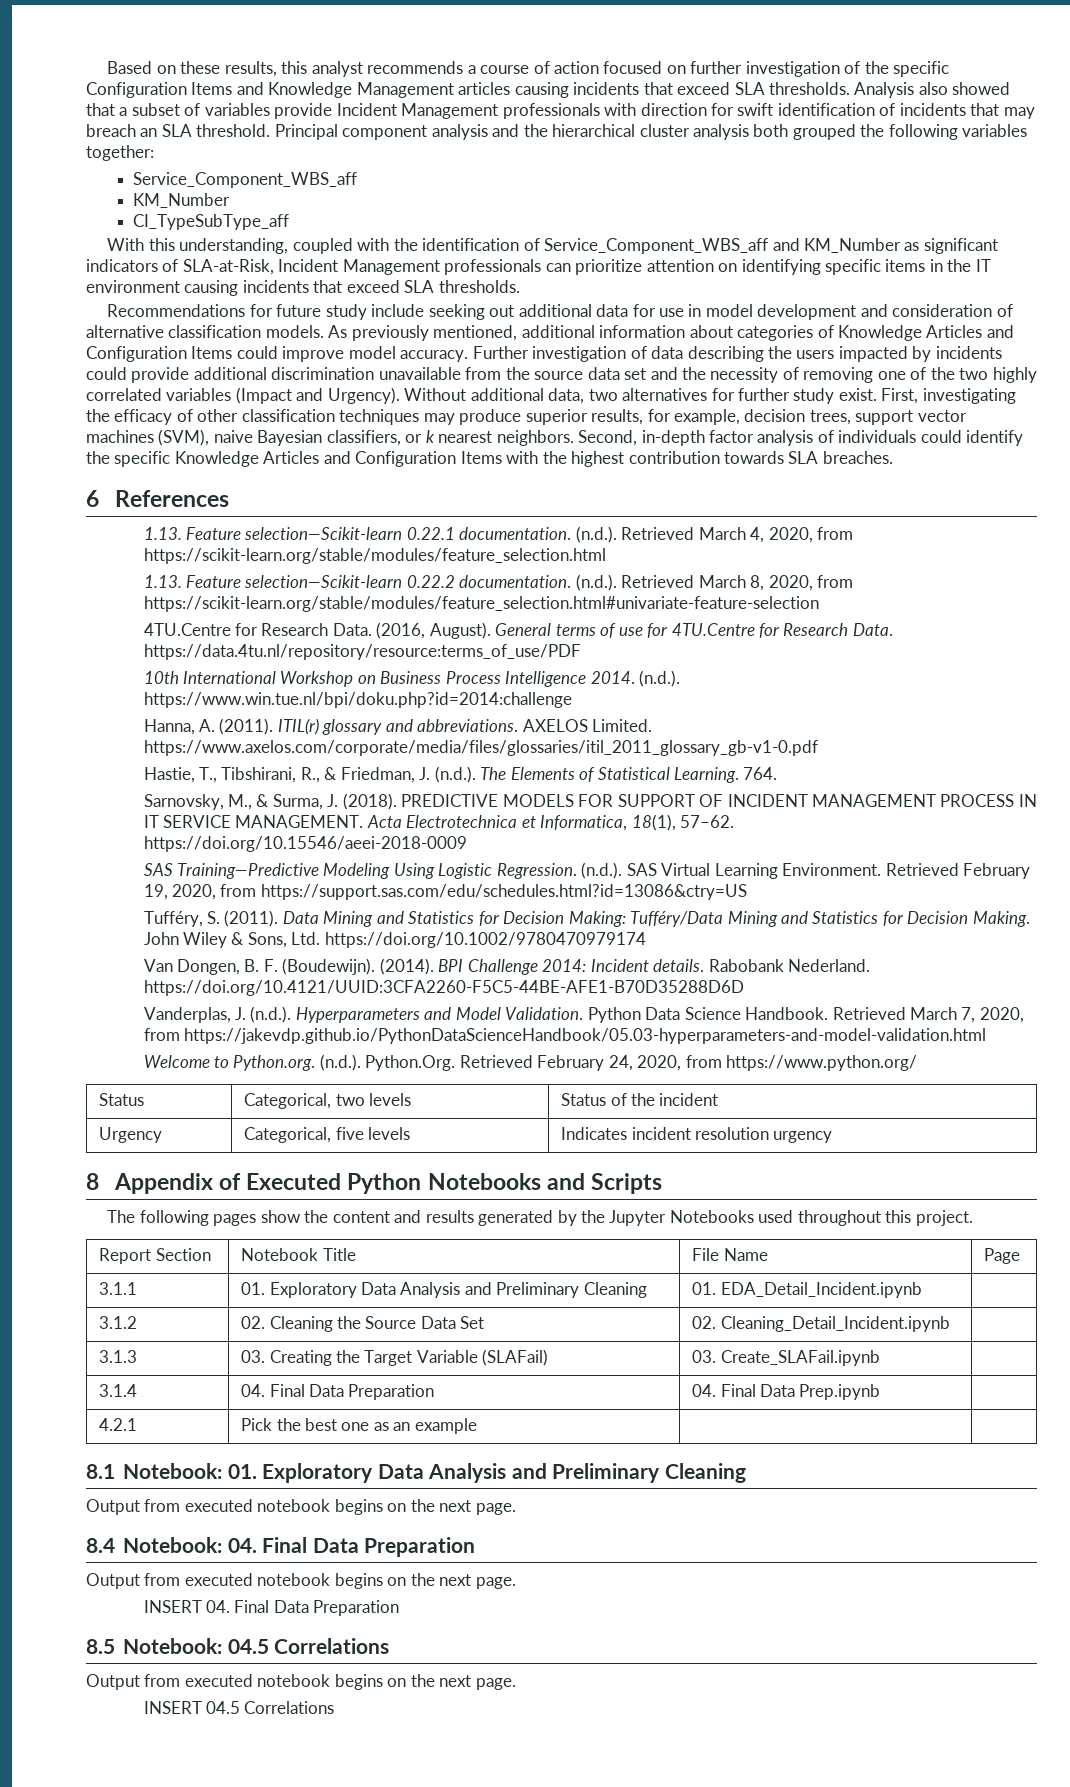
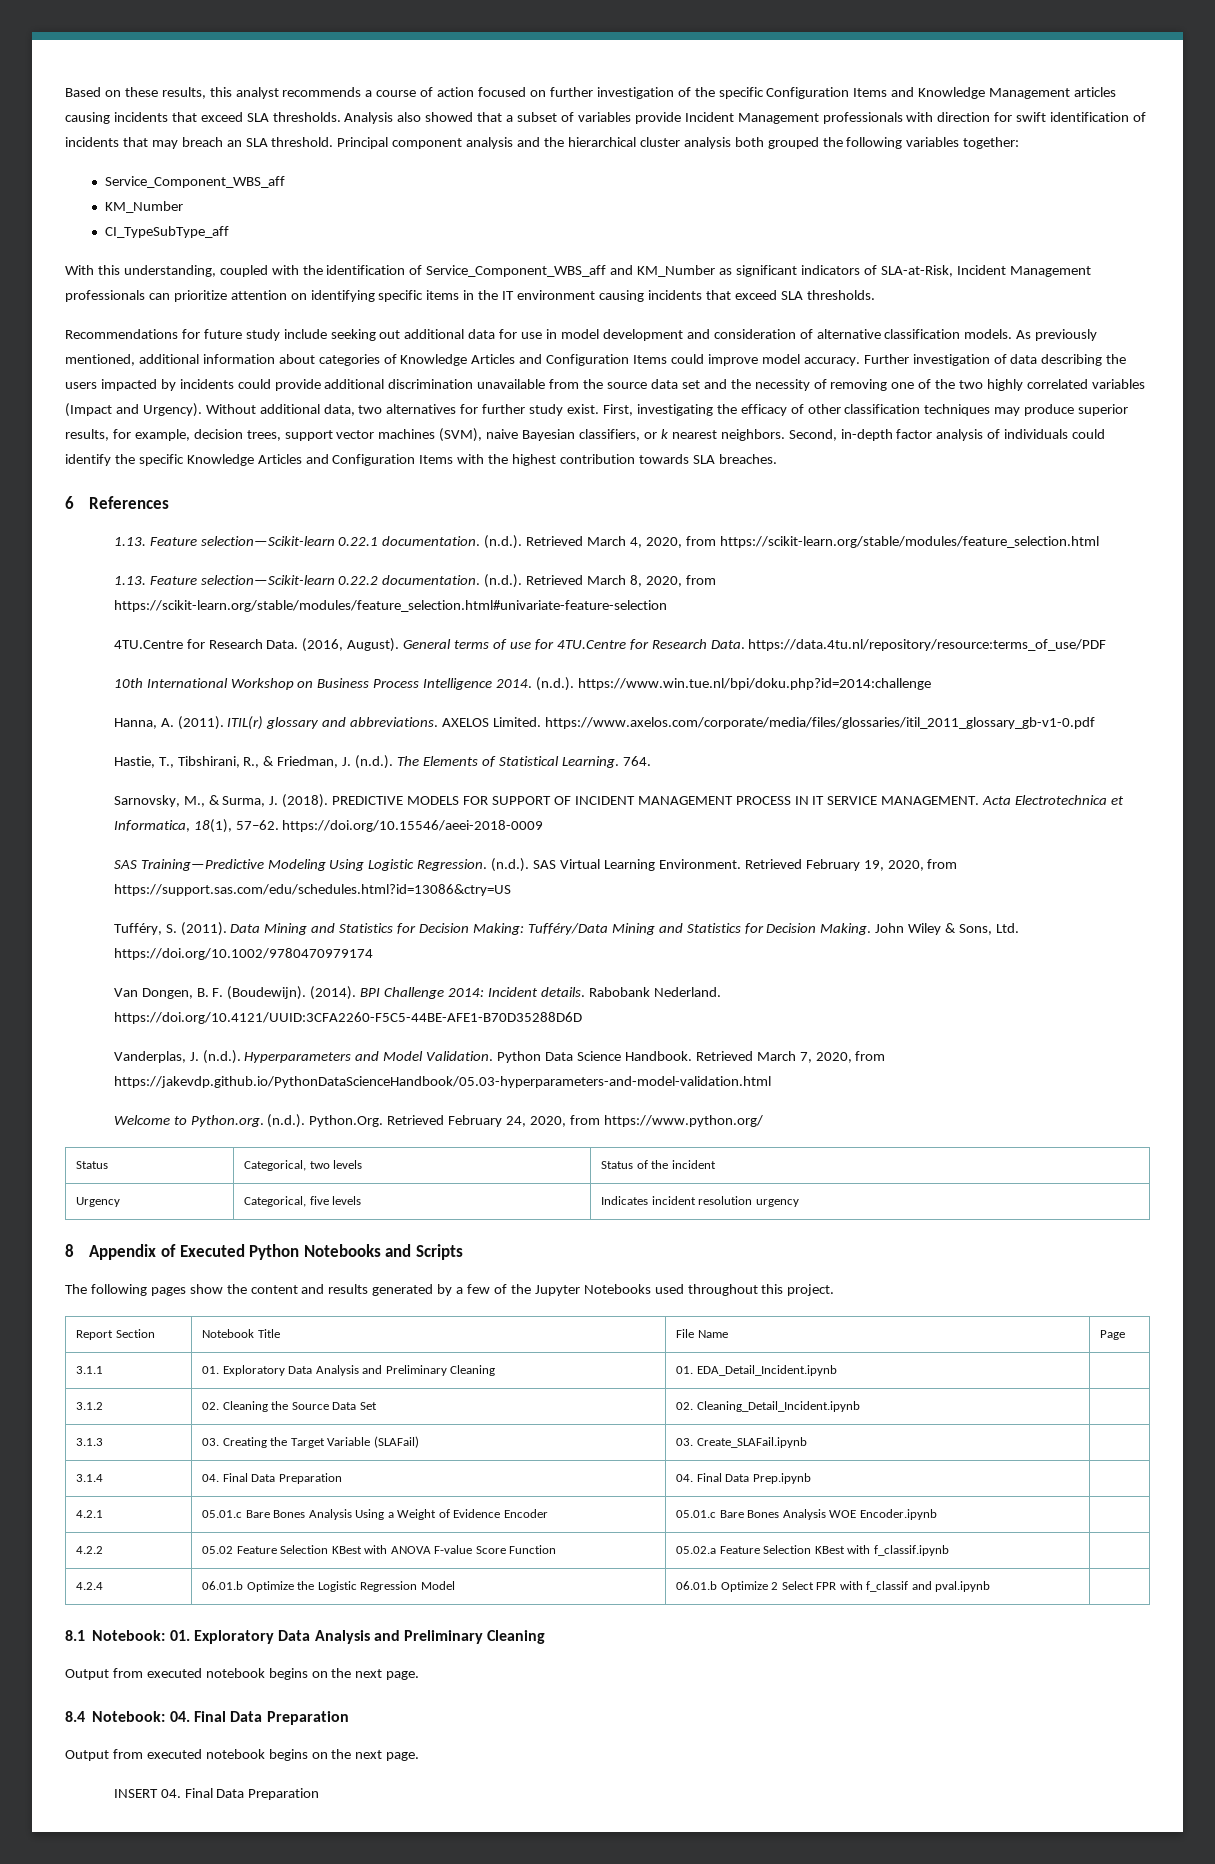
- The following pages show the content and results generated by the Jupyter Notebooks used throughout this project.
+ The following pages show the content and results generated by a few of the Jupyter Notebooks used throughout this project.
- 4.2.1 | Pick the best one as an example | |
+ 4.2.1 | 05.01.c Bare Bones Analysis Using a Weight of Evidence Encoder | 05.01.c Bare Bones Analysis WOE Encoder.ipynb |
+ 4.2.2 | 05.02 Feature Selection KBest with ANOVA F-value Score Function | 05.02.a Feature Selection KBest with f_classif.ipynb |
+ 4.2.4 | 06.01.b Optimize the Logistic Regression Model | 06.01.b Optimize 2 Select FPR with f_classif and pval.ipynb |
- 8.5 Notebook: 04.5 Correlations
- Output from executed notebook begins on the next page.
- INSERT 04.5 Correlations

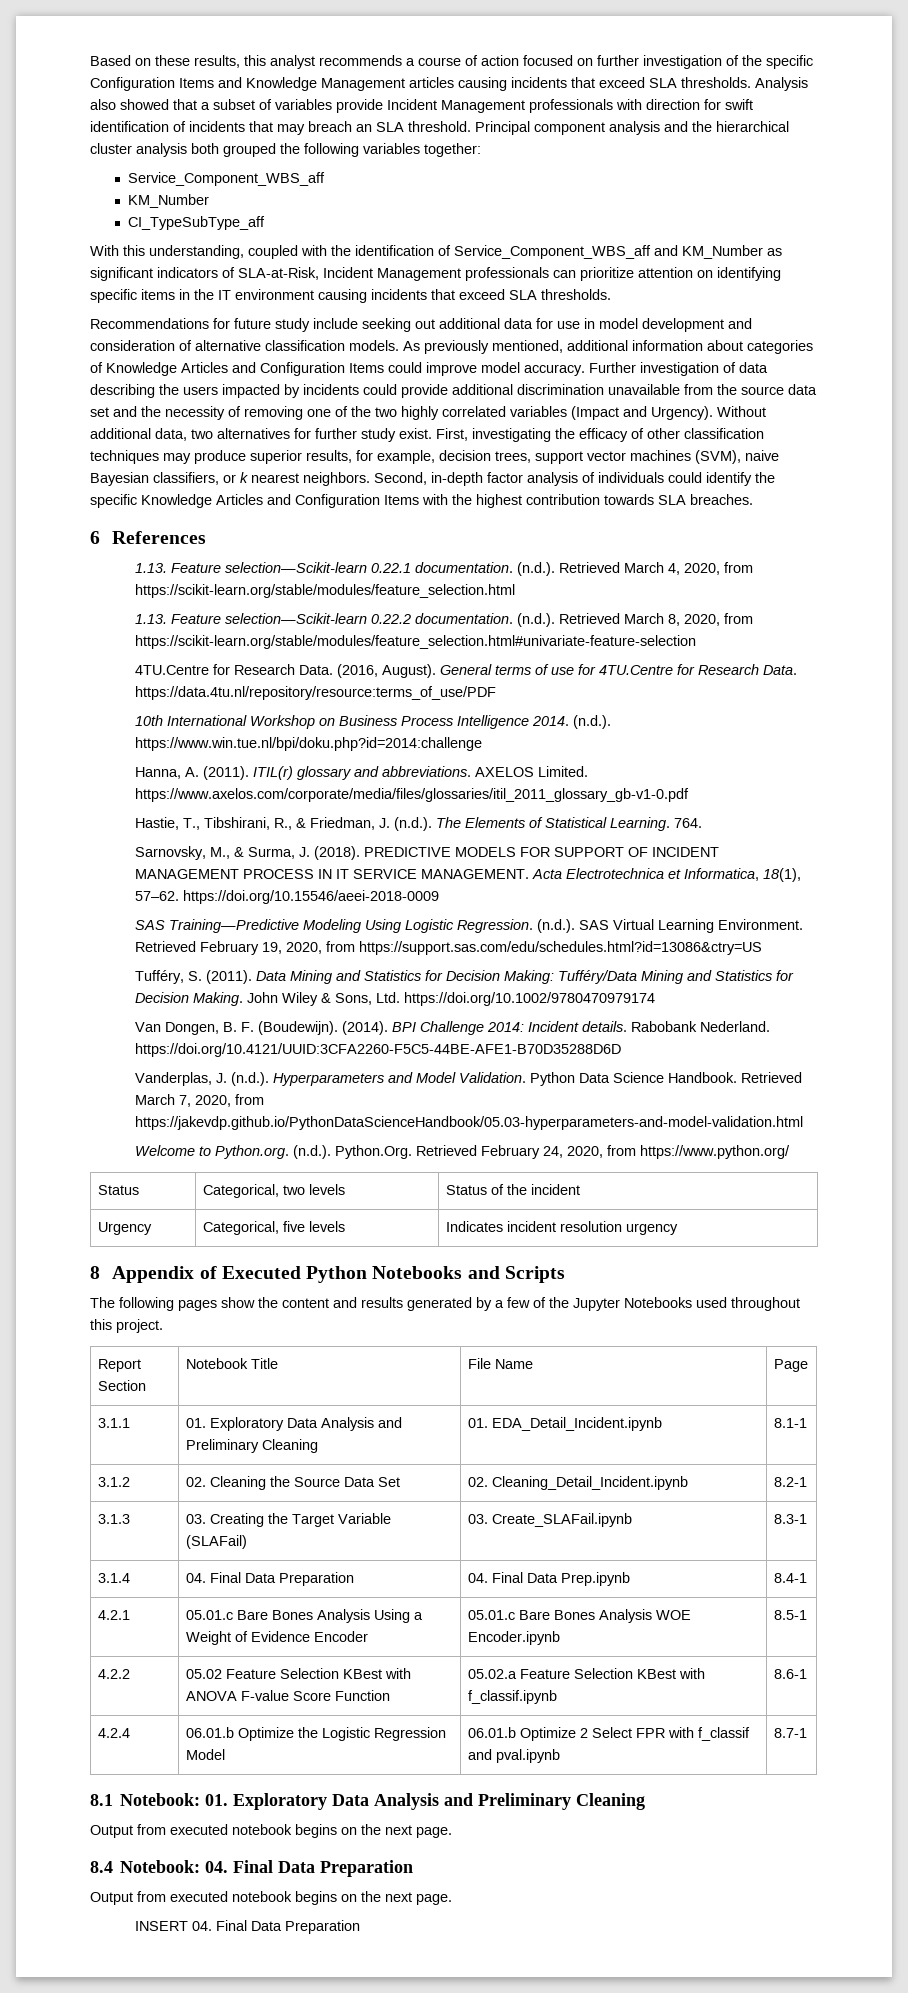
- 3.1.1 | 01. Exploratory Data Analysis and Preliminary Cleaning | 01. EDA_Detail_Incident.ipynb |
+ 3.1.1 | 01. Exploratory Data Analysis and Preliminary Cleaning | 01. EDA_Detail_Incident.ipynb | 8.1-1
- 3.1.2 | 02. Cleaning the Source Data Set | 02. Cleaning_Detail_Incident.ipynb |
+ 3.1.2 | 02. Cleaning the Source Data Set | 02. Cleaning_Detail_Incident.ipynb | 8.2-1
- 3.1.3 | 03. Creating the Target Variable (SLAFail) | 03. Create_SLAFail.ipynb |
+ 3.1.3 | 03. Creating the Target Variable (SLAFail) | 03. Create_SLAFail.ipynb | 8.3-1
- 3.1.4 | 04. Final Data Preparation | 04. Final Data Prep.ipynb |
+ 3.1.4 | 04. Final Data Preparation | 04. Final Data Prep.ipynb | 8.4-1
- 4.2.1 | 05.01.c Bare Bones Analysis Using a Weight of Evidence Encoder | 05.01.c Bare Bones Analysis WOE Encoder.ipynb |
+ 4.2.1 | 05.01.c Bare Bones Analysis Using a Weight of Evidence Encoder | 05.01.c Bare Bones Analysis WOE Encoder.ipynb | 8.5-1
- 4.2.2 | 05.02 Feature Selection KBest with ANOVA F-value Score Function | 05.02.a Feature Selection KBest with f_classif.ipynb |
+ 4.2.2 | 05.02 Feature Selection KBest with ANOVA F-value Score Function | 05.02.a Feature Selection KBest with f_classif.ipynb | 8.6-1
- 4.2.4 | 06.01.b Optimize the Logistic Regression Model | 06.01.b Optimize 2 Select FPR with f_classif and pval.ipynb |
+ 4.2.4 | 06.01.b Optimize the Logistic Regression Model | 06.01.b Optimize 2 Select FPR with f_classif and pval.ipynb | 8.7-1

